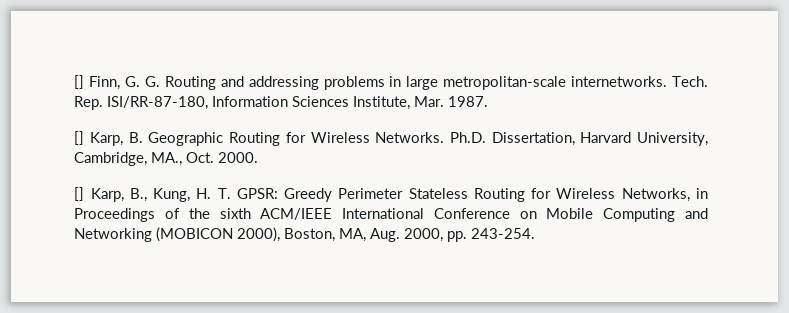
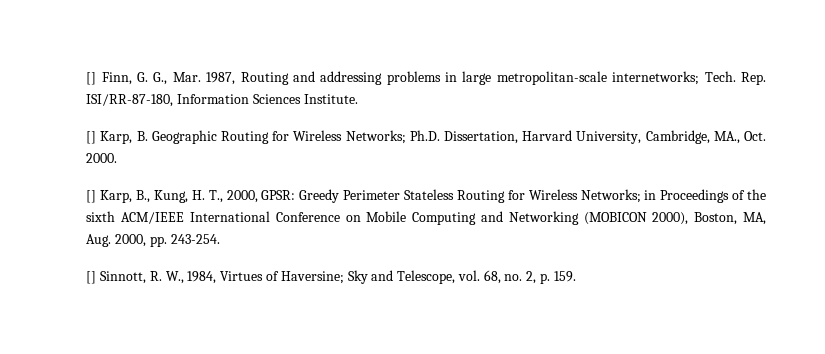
- [] Finn, G. G. Routing and addressing problems in large metropolitan-scale internetworks. Tech.
+ [] Finn, G. G., Mar. 1987, Routing and addressing problems in large metropolitan-scale internetworks; Tech.
- Rep. ISI/RR-87-180, Information Sciences Institute, Mar. 1987.
+ Rep. ISI/RR-87-180, Information Sciences Institute.
- [] Karp, B. Geographic Routing for Wireless Networks. Ph.D. Dissertation, Harvard University, Cambridge, MA., Oct. 2000.
+ [] Karp, B. Geographic Routing for Wireless Networks; Ph.D. Dissertation, Harvard University, Cambridge, MA., Oct. 2000.
- [] Karp, B., Kung, H. T. GPSR: Greedy Perimeter Stateless Routing for Wireless Networks, in Proceedings of the sixth ACM/IEEE International Conference on Mobile Computing and Networking (MOBICON 2000), Boston, MA, Aug. 2000, pp. 243-254.
+ [] Karp, B., Kung, H. T., 2000, GPSR: Greedy Perimeter Stateless Routing for Wireless Networks; in Proceedings of the sixth ACM/IEEE International Conference on Mobile Computing and Networking (MOBICON 2000), Boston, MA, Aug. 2000, pp. 243-254.
+ [] Sinnott, R. W., 1984, Virtues of Haversine; Sky and Telescope, vol. 68, no. 2, p. 159.

